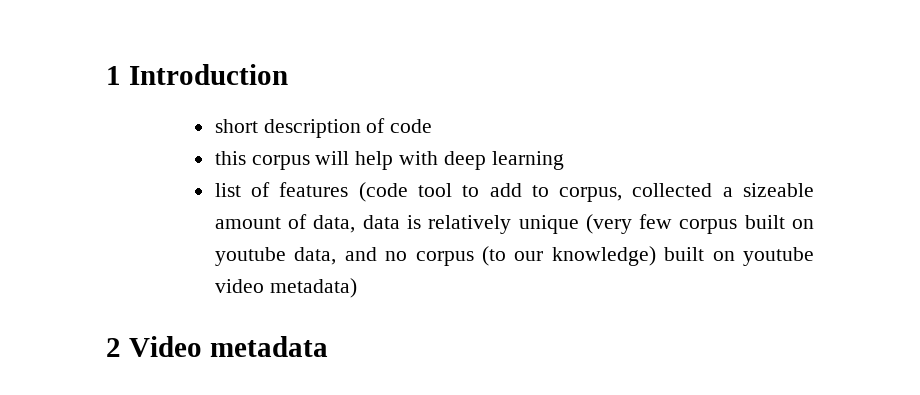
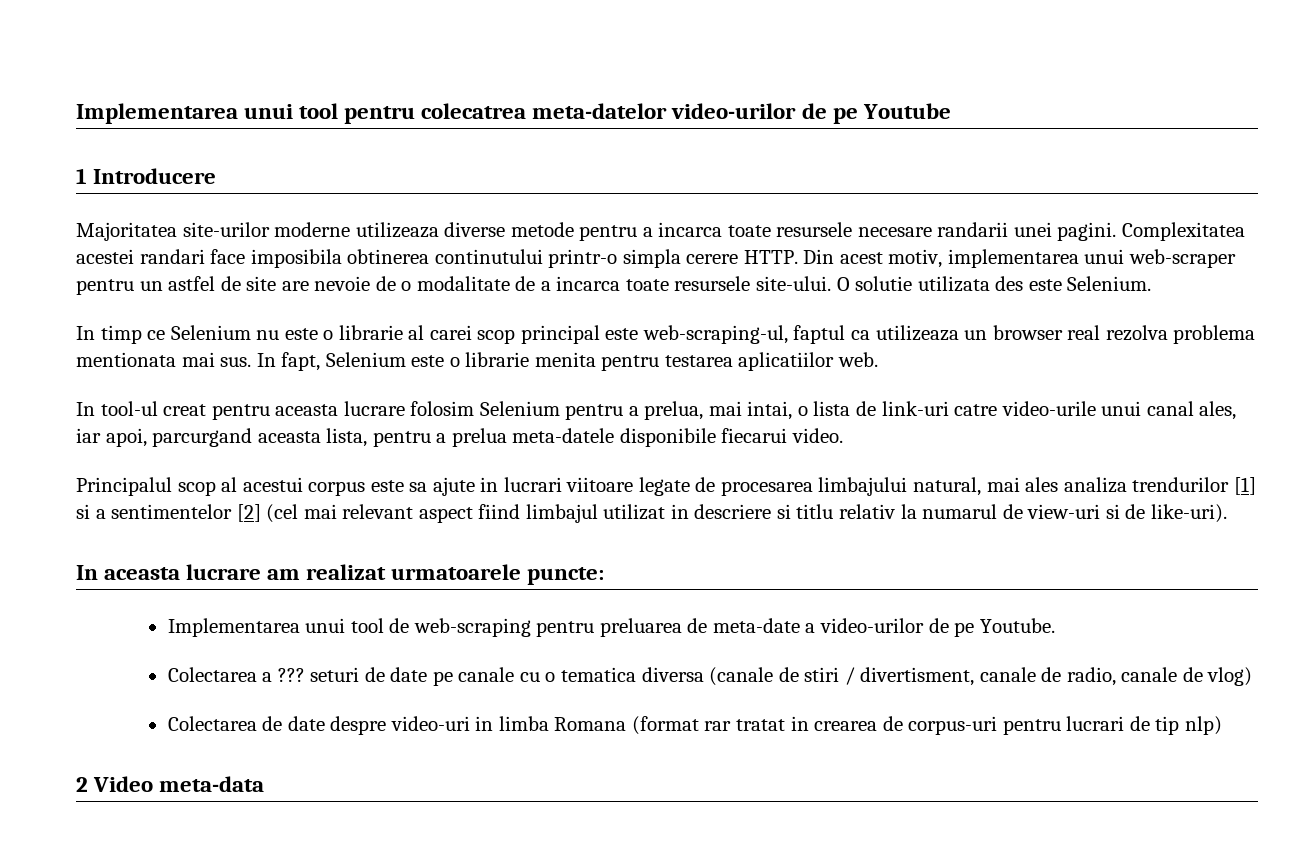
- 1 Introduction
- short description of code
- this corpus will help with deep learning
- list of features (code tool to add to corpus, collected a sizeable amount of data, data is relatively unique (very few corpus built on youtube data, and no corpus (to our knowledge) built on youtube video metadata)
+ Implementarea unui tool pentru colecatrea meta-datelor video-urilor de pe Youtube
+ 1 Introducere
+ Majoritatea site-urilor moderne utilizeaza diverse metode pentru a incarca toate resursele necesare randarii unei pagini. Complexitatea acestei randari face imposibila obtinerea continutului printr-o simpla cerere HTTP. Din acest motiv, implementarea unui web-scraper pentru un astfel de site are nevoie de o modalitate de a incarca toate resursele site-ului. O solutie utilizata des este Selenium.
+ In timp ce Selenium nu este o librarie al carei scop principal este web-scraping-ul, faptul ca utilizeaza un browser real rezolva problema mentionata mai sus. In fapt, Selenium este o librarie menita pentru testarea aplicatiilor web.
+ In tool-ul creat pentru aceasta lucrare folosim Selenium pentru a prelua, mai intai, o lista de link-uri catre video-urile unui canal ales, iar apoi, parcurgand aceasta lista, pentru a prelua meta-datele disponibile fiecarui video.
+ Principalul scop al acestui corpus este sa ajute in lucrari viitoare legate de procesarea limbajului natural, mai ales analiza trendurilor [1] si a sentimentelor [2] (cel mai relevant aspect fiind limbajul utilizat in descriere si titlu relativ la numarul de view-uri si de like-uri).
+ In aceasta lucrare am realizat urmatoarele puncte:
+ Implementarea unui tool de web-scraping pentru preluarea de meta-date a video-urilor de pe Youtube.
+ Colectarea a ??? seturi de date pe canale cu o tematica diversa (canale de stiri / divertisment, canale de radio, canale de vlog)
+ Colectarea de date despre video-uri in limba Romana (format rar tratat in crearea de corpus-uri pentru lucrari de tip nlp)
- 2 Video metadata
+ 2 Video meta-data

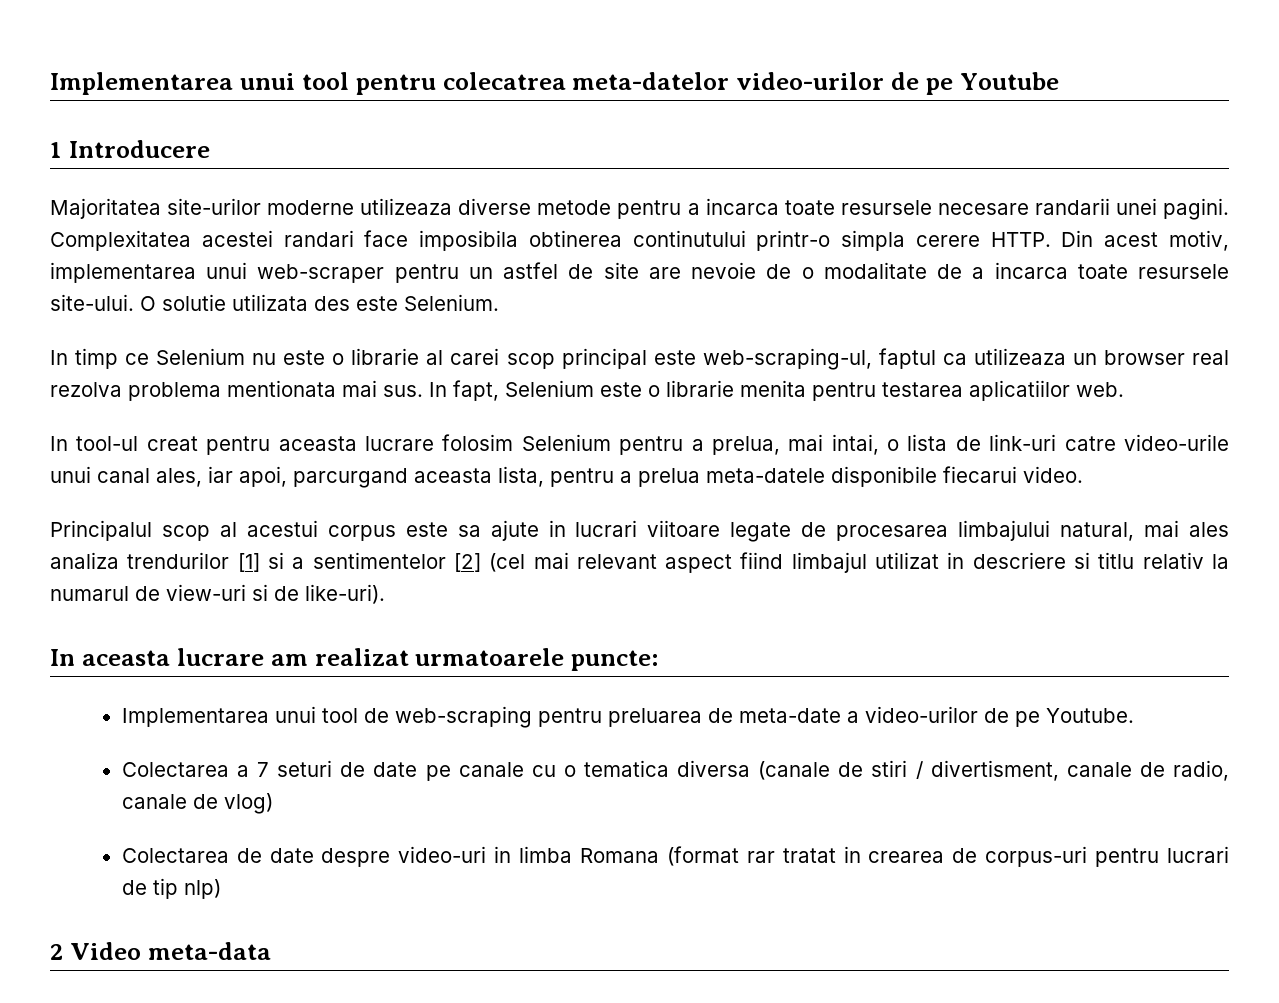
- Colectarea a ??? seturi de date pe canale cu o tematica diversa (canale de stiri / divertisment, canale de radio, canale de vlog)
+ Colectarea a 7 seturi de date pe canale cu o tematica diversa (canale de stiri / divertisment, canale de radio, canale de vlog)

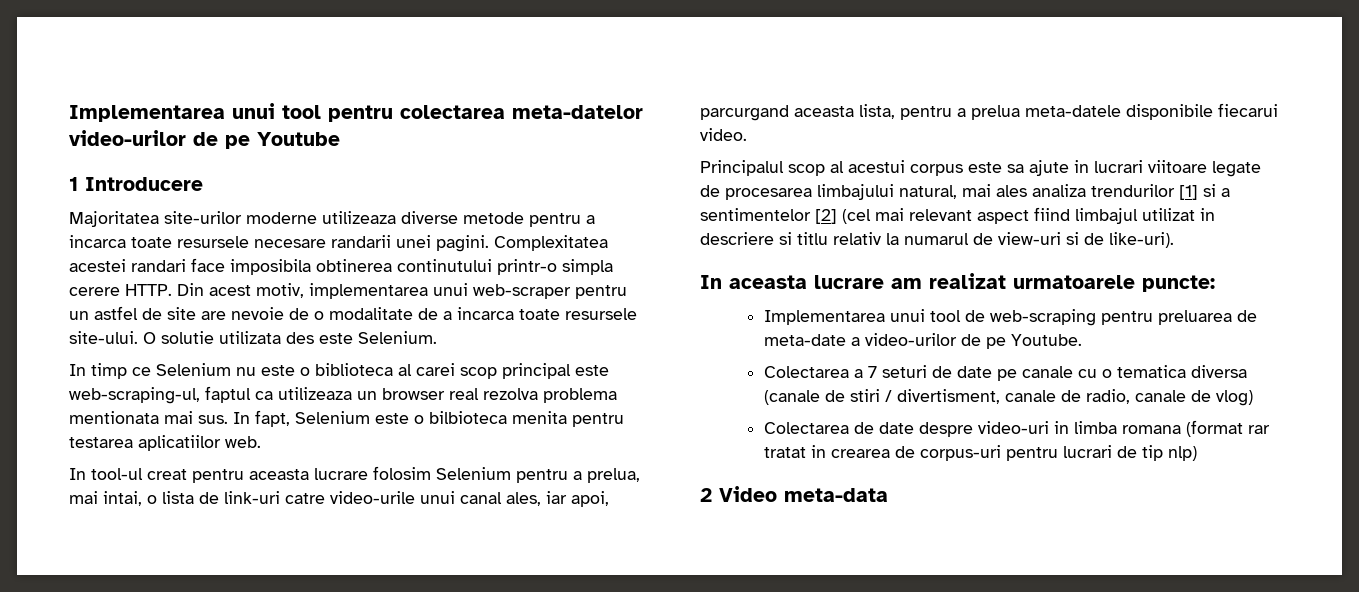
- Implementarea unui tool pentru colecatrea meta-datelor video-urilor de pe Youtube
+ Implementarea unui tool pentru colectarea meta-datelor video-urilor de pe Youtube
- In timp ce Selenium nu este o librarie al carei scop principal este web-scraping-ul, faptul ca utilizeaza un browser real rezolva problema mentionata mai sus.
+ In timp ce Selenium nu este o biblioteca al carei scop principal este web-scraping-ul, faptul ca utilizeaza un browser real rezolva problema mentionata mai sus.
- In fapt, Selenium este o librarie menita pentru testarea aplicatiilor web.
+ In fapt, Selenium este o bilbioteca menita pentru testarea aplicatiilor web.
- Colectarea de date despre video-uri in limba Romana (format rar tratat in crearea de corpus-uri pentru lucrari de tip nlp)
+ Colectarea de date despre video-uri in limba romana (format rar tratat in crearea de corpus-uri pentru lucrari de tip nlp)

